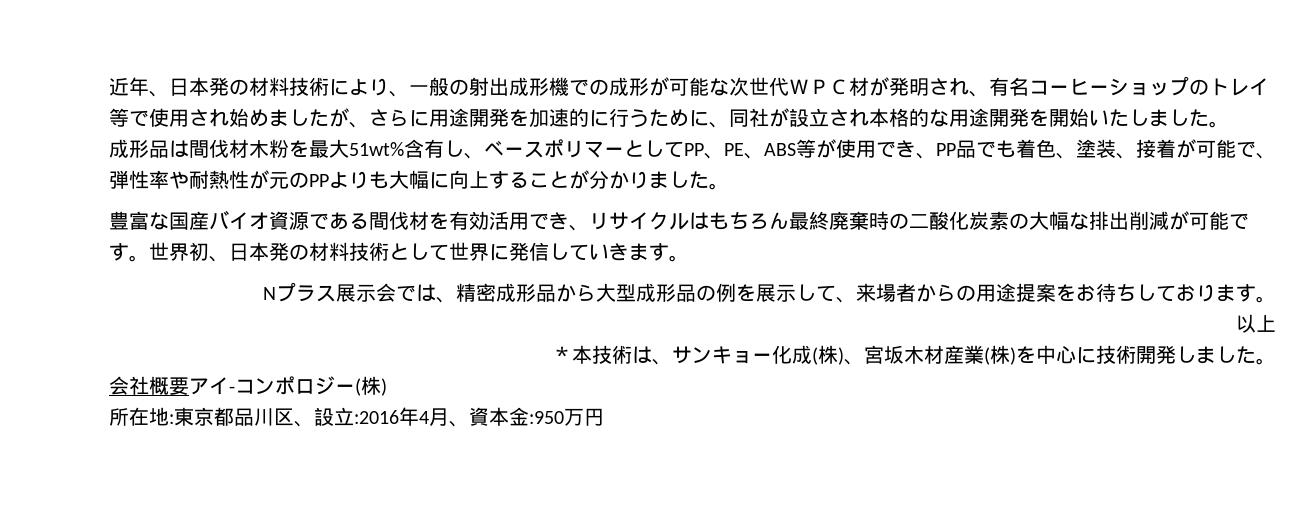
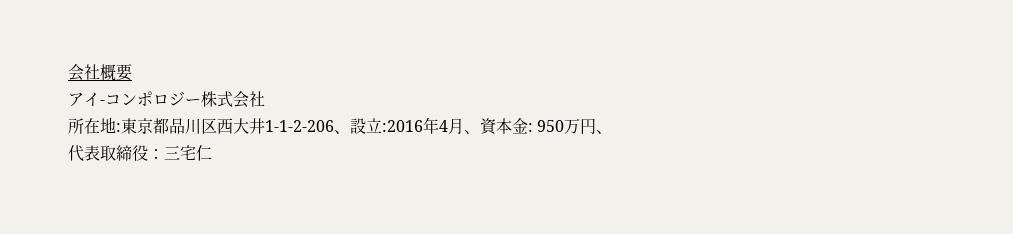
- 近年、日本発の材料技術により、一般の射出成形機での成形が可能な次世代ＷＰＣ材が発明され、有名コーヒーショップのトレイ等で使用され始めましたが、さらに用途開発を加速的に行うために、同社が設立され本格的な用途開発を開始いたしました。
- 成形品は間伐材木粉を最大51wt%含有し、ベースポリマーとしてPP、PE、ABS等が使用でき、PP品でも着色、塗装、接着が可能で、弾性率や耐熱性が元のPPよりも大幅に向上することが分かりました。
- 豊富な国産バイオ資源である間伐材を有効活用でき、リサイクルはもちろん最終廃棄時の二酸化炭素の大幅な排出削減が可能です。世界初、日本発の材料技術として世界に発信していきます。
- Nプラス展示会では、精密成形品から大型成形品の例を展示して、来場者からの用途提案をお待ちしております。
- 以上
- ＊本技術は、サンキョー化成(株)、宮坂木材産業(株)を中心に技術開発しました。
- 会社概要アイ-コンポロジー(株)
+ 会社概要
+ アイ-コンポロジー株式会社
- 所在地:東京都品川区、設立:2016年4月、資本金:950万円
+ 所在地:東京都品川区西大井1-1-2-206、設立:2016年4月、資本金: 950万円、
+ 代表取締役：三宅仁

